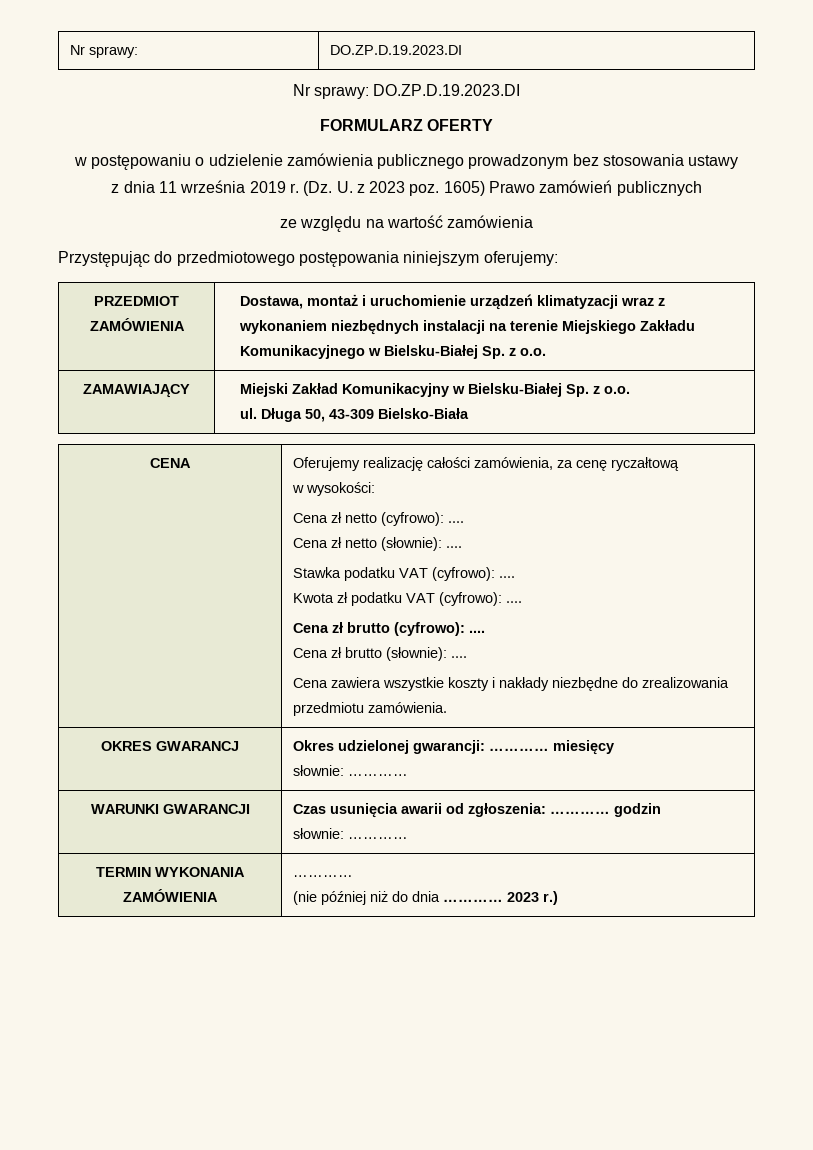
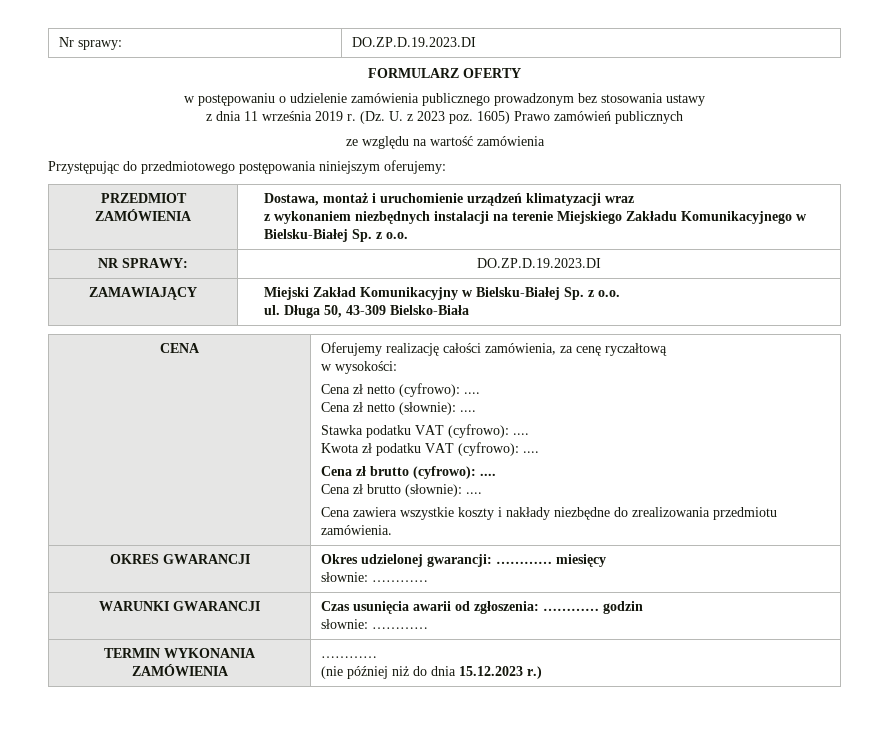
- Nr sprawy: DO.ZP.D.19.2023.DI
- PRZEDMIOT ZAMÓWIENIA | Dostawa, montaż i uruchomienie urządzeń klimatyzacji wraz z wykonaniem niezbędnych instalacji na terenie Miejskiego Zakładu Komunikacyjnego w Bielsku-Białej Sp. z o.o.
+ PRZEDMIOT ZAMÓWIENIA | Dostawa, montaż i uruchomienie urządzeń klimatyzacji wraz
+ z wykonaniem niezbędnych instalacji na terenie Miejskiego Zakładu Komunikacyjnego w Bielsku-Białej Sp. z o.o.
+ NR SPRAWY: | DO.ZP.D.19.2023.DI
- OKRES GWARANCJ | Okres udzielonej gwarancji: ………… miesięcy
+ OKRES GWARANCJI | Okres udzielonej gwarancji: ………… miesięcy
  TERMIN WYKONANIA ZAMÓWIENIA | …………
- (nie później niż do dnia ………… 2023 r.)
+ (nie później niż do dnia 15.12.2023 r.)

